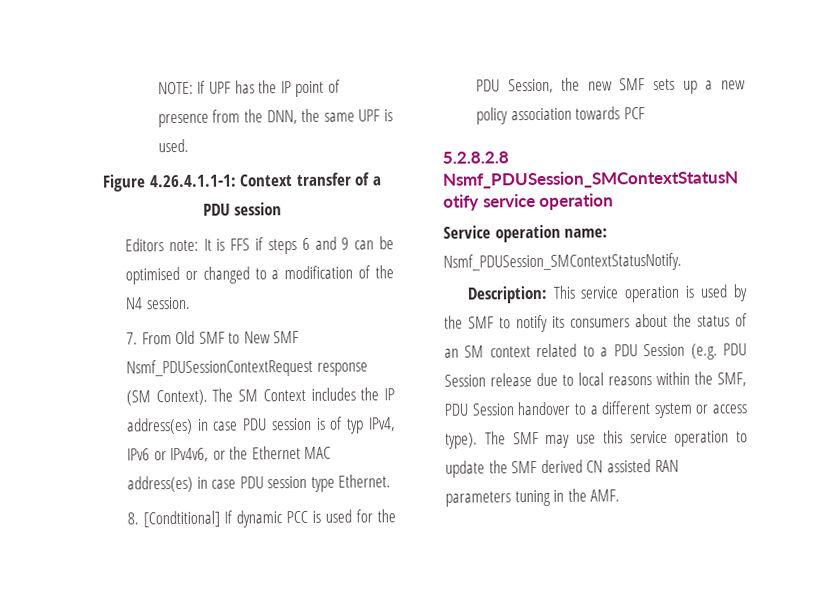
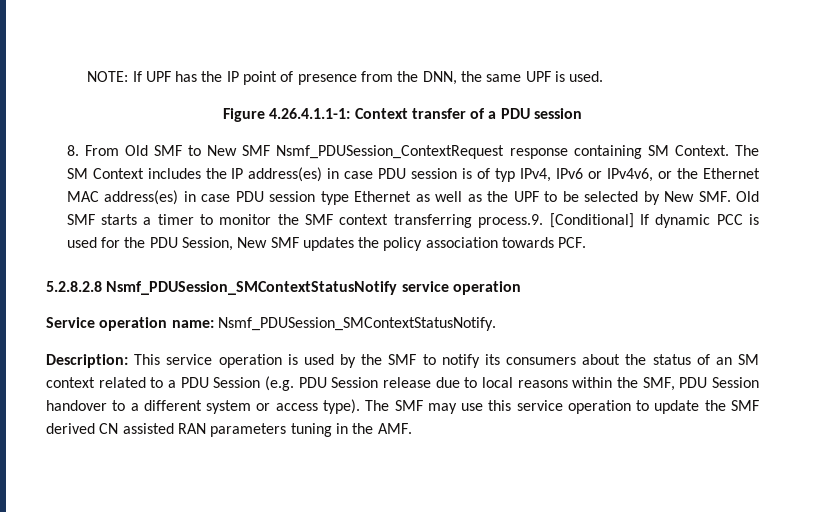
- Editors note: It is FFS if steps 6 and 9 can be optimised or changed to a modification of the N4 session.
- 7. From Old SMF to New SMF Nsmf_PDUSessionContextRequest response (SM Context).
+ 8. From Old SMF to New SMF Nsmf_PDUSession_ContextRequest response containing SM Context.
- The SM Context includes the IP address(es) in case PDU session is of typ IPv4, IPv6 or IPv4v6, or the Ethernet MAC address(es) in case PDU session type Ethernet.
- 8. [Condtitional] If dynamic PCC is used for the PDU Session, the new SMF sets up a new policy association towards PCF
+ The SM Context includes the IP address(es) in case PDU session is of typ IPv4, IPv6 or IPv4v6, or the Ethernet MAC address(es) in case PDU session type Ethernet as well as the UPF to be selected by New SMF. Old SMF starts a timer to monitor the SMF context transferring process.9. [Conditional] If dynamic PCC is used for the PDU Session, New SMF updates the policy association towards PCF.

